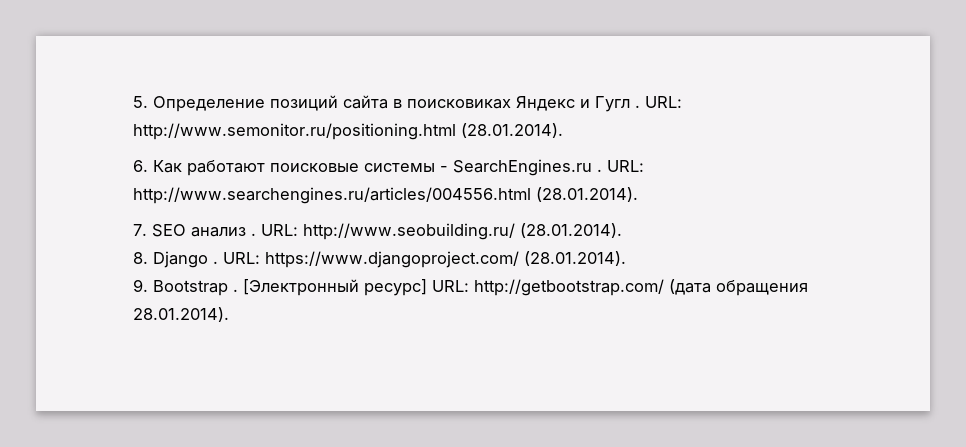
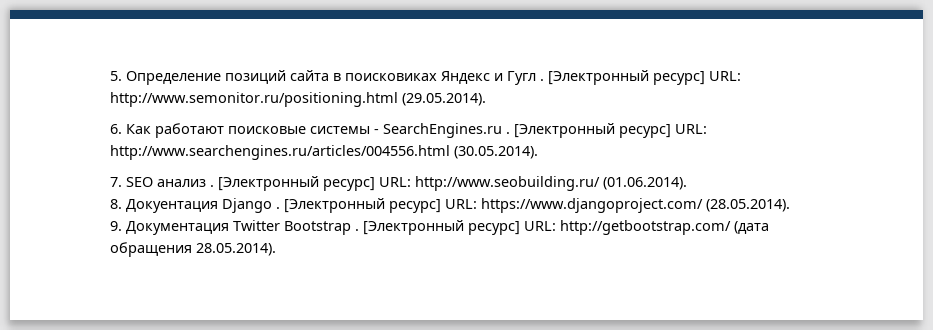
- URL: http://www.semonitor.ru/positioning.html (28.01.2014).
+ [Электронный ресурс] URL: http://www.semonitor.ru/positioning.html (29.05.2014).
- URL: http://www.searchengines.ru/articles/004556.html (28.01.2014).
+ [Электронный ресурс] URL: http://www.searchengines.ru/articles/004556.html (30.05.2014).
- URL: http://www.seobuilding.ru/ (28.01.2014).
+ [Электронный ресурс] URL: http://www.seobuilding.ru/ (01.06.2014).
- 8. Django .
+ 8. Докуентация Django .
- URL: https://www.djangoproject.com/ (28.01.2014).
+ [Электронный ресурс] URL: https://www.djangoproject.com/ (28.05.2014).
- 9. Bootstrap .
+ 9. Документация Twitter Bootstrap .
- [Электронный ресурс] URL: http://getbootstrap.com/ (дата обращения 28.01.2014).
+ [Электронный ресурс] URL: http://getbootstrap.com/ (дата обращения 28.05.2014).

